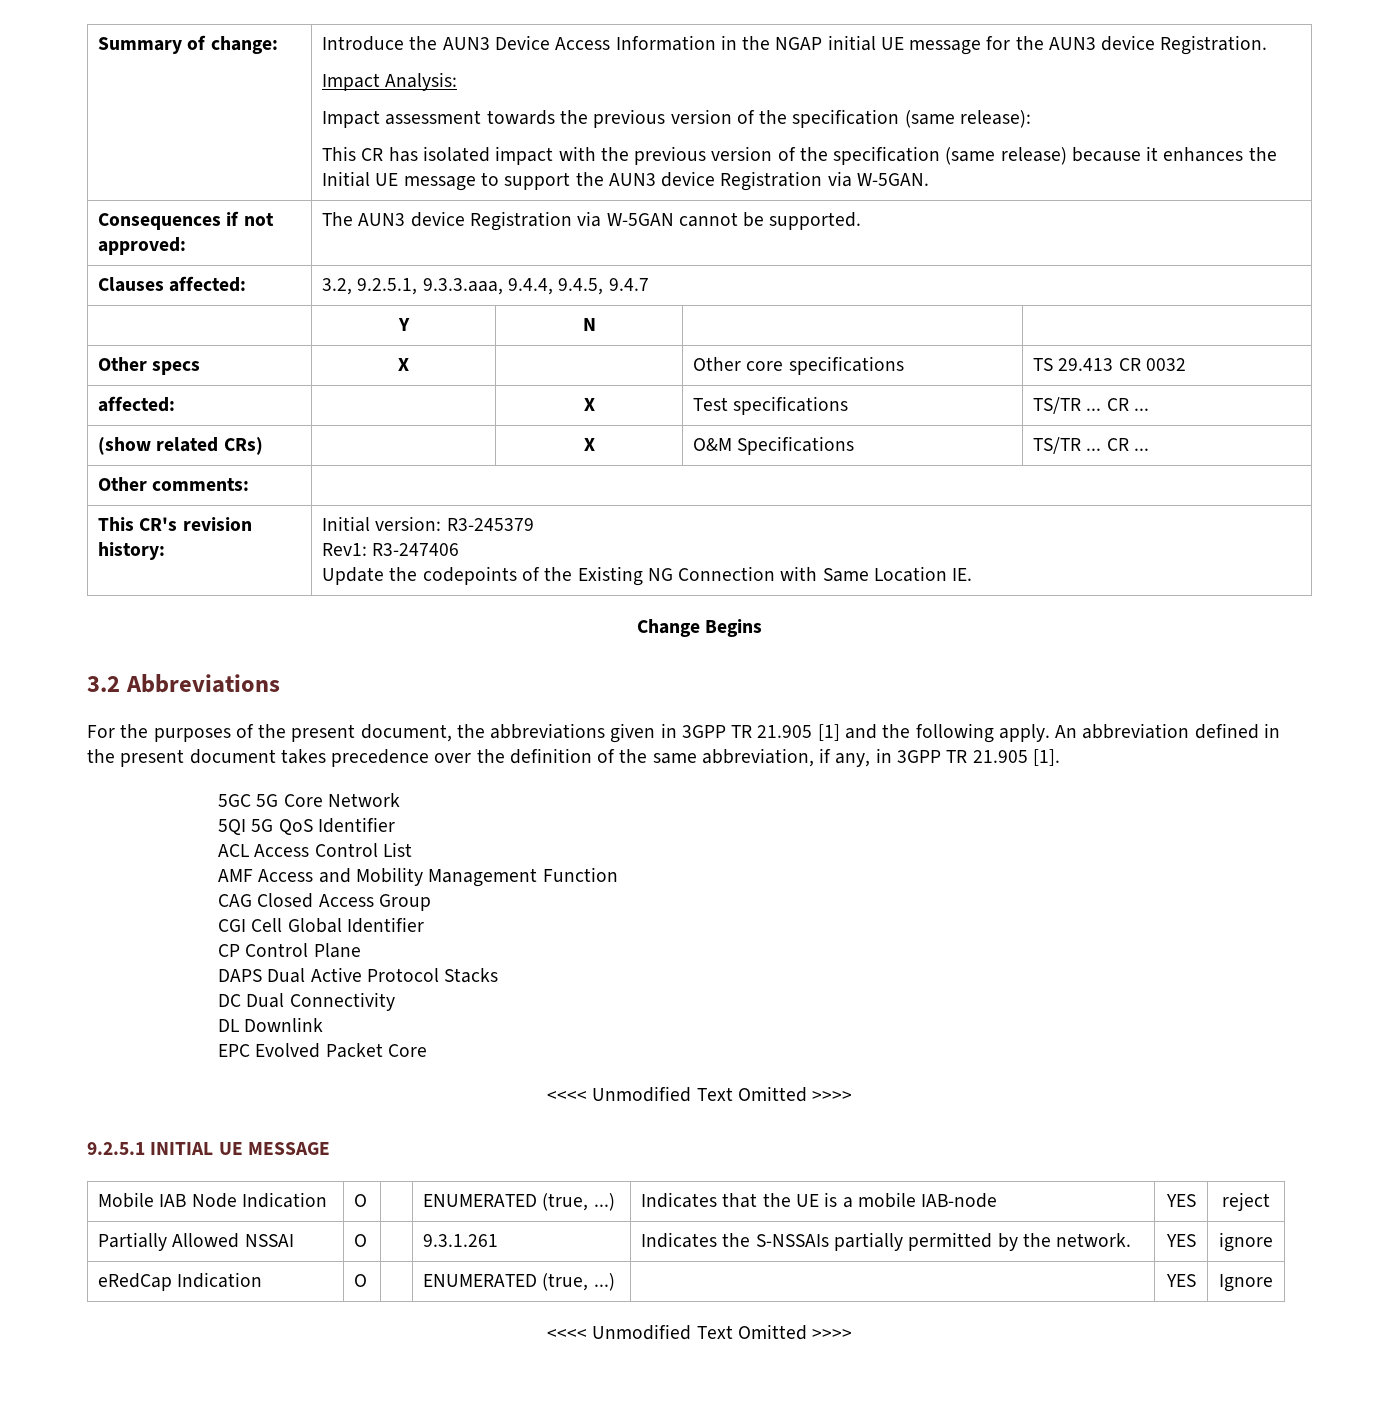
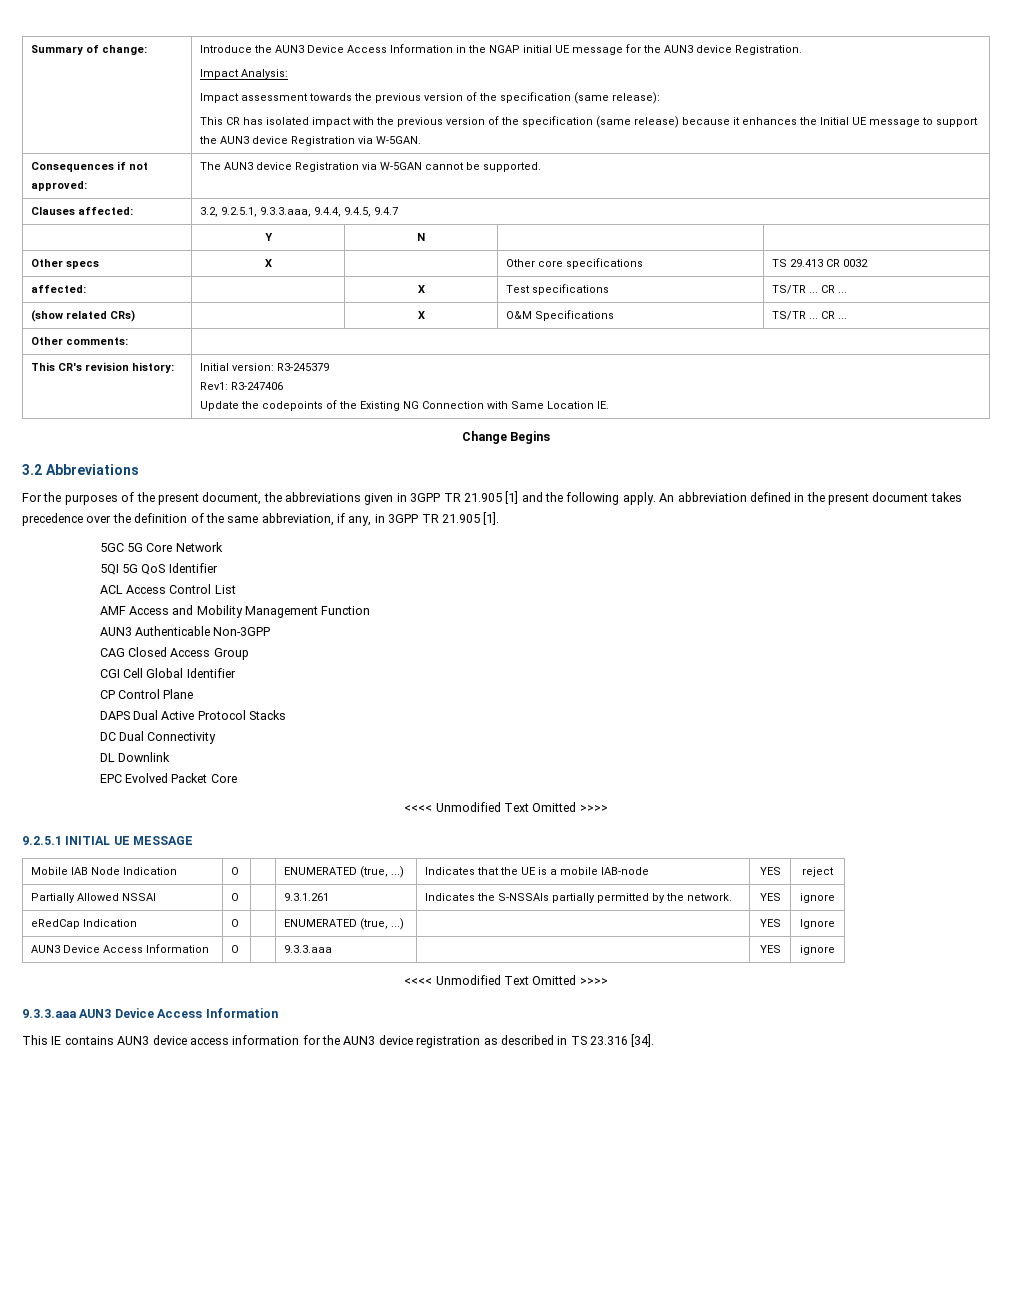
+ AUN3 Authenticable Non-3GPP
  eRedCap Indication | O | | ENUMERATED (true, ...) | | YES | Ignore
+ AUN3 Device Access Information | O | | 9.3.3.aaa | | YES | ignore
  <<<< Unmodified Text Omitted >>>>
+ 9.3.3.aaa AUN3 Device Access Information
+ This IE contains AUN3 device access information for the AUN3 device registration as described in TS 23.316 [34].

